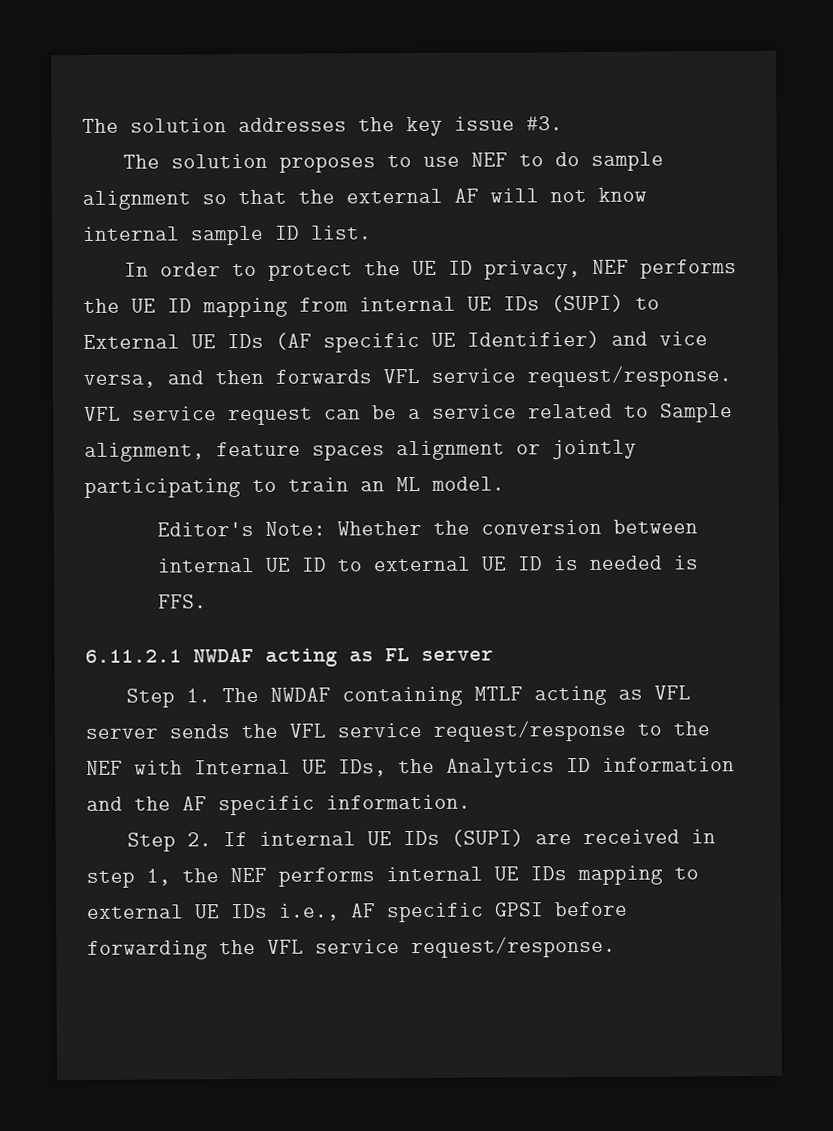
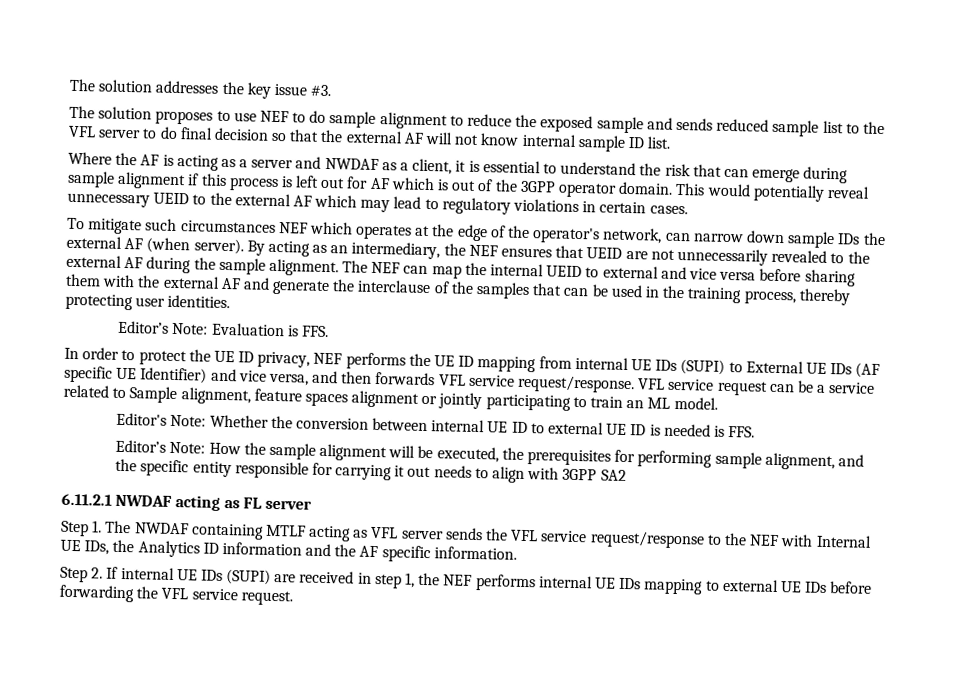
- The solution proposes to use NEF to do sample alignment so that the external AF will not know internal sample ID list.
+ The solution proposes to use NEF to do sample alignment to reduce the exposed sample and sends reduced sample list to the VFL server to do final decision so that the external AF will not know internal sample ID list.
+ Where the AF is acting as a server and NWDAF as a client, it is essential to understand the risk that can emerge during sample alignment if this process is left out for AF which is out of the 3GPP operator domain. This would potentially reveal unnecessary UEID to the external AF which may lead to regulatory violations in certain cases.
+ To mitigate such circumstances NEF which operates at the edge of the operator's network, can narrow down sample IDs the external AF (when server). By acting as an intermediary, the NEF ensures that UEID are not unnecessarily revealed to the external AF during the sample alignment. The NEF can map the internal UEID to external and vice versa before sharing them with the external AF and generate the interclause of the samples that can be used in the training process, thereby protecting user identities.
+ Editor’s Note: Evaluation is FFS.
+ Editor’s Note: How the sample alignment will be executed, the prerequisites for performing sample alignment, and the specific entity responsible for carrying it out needs to align with 3GPP SA2
- Step 2. If internal UE IDs (SUPI) are received in step 1, the NEF performs internal UE IDs mapping to external UE IDs i.e., AF specific GPSI before forwarding the VFL service request/response.
+ Step 2. If internal UE IDs (SUPI) are received in step 1, the NEF performs internal UE IDs mapping to external UE IDs before forwarding the VFL service request.

